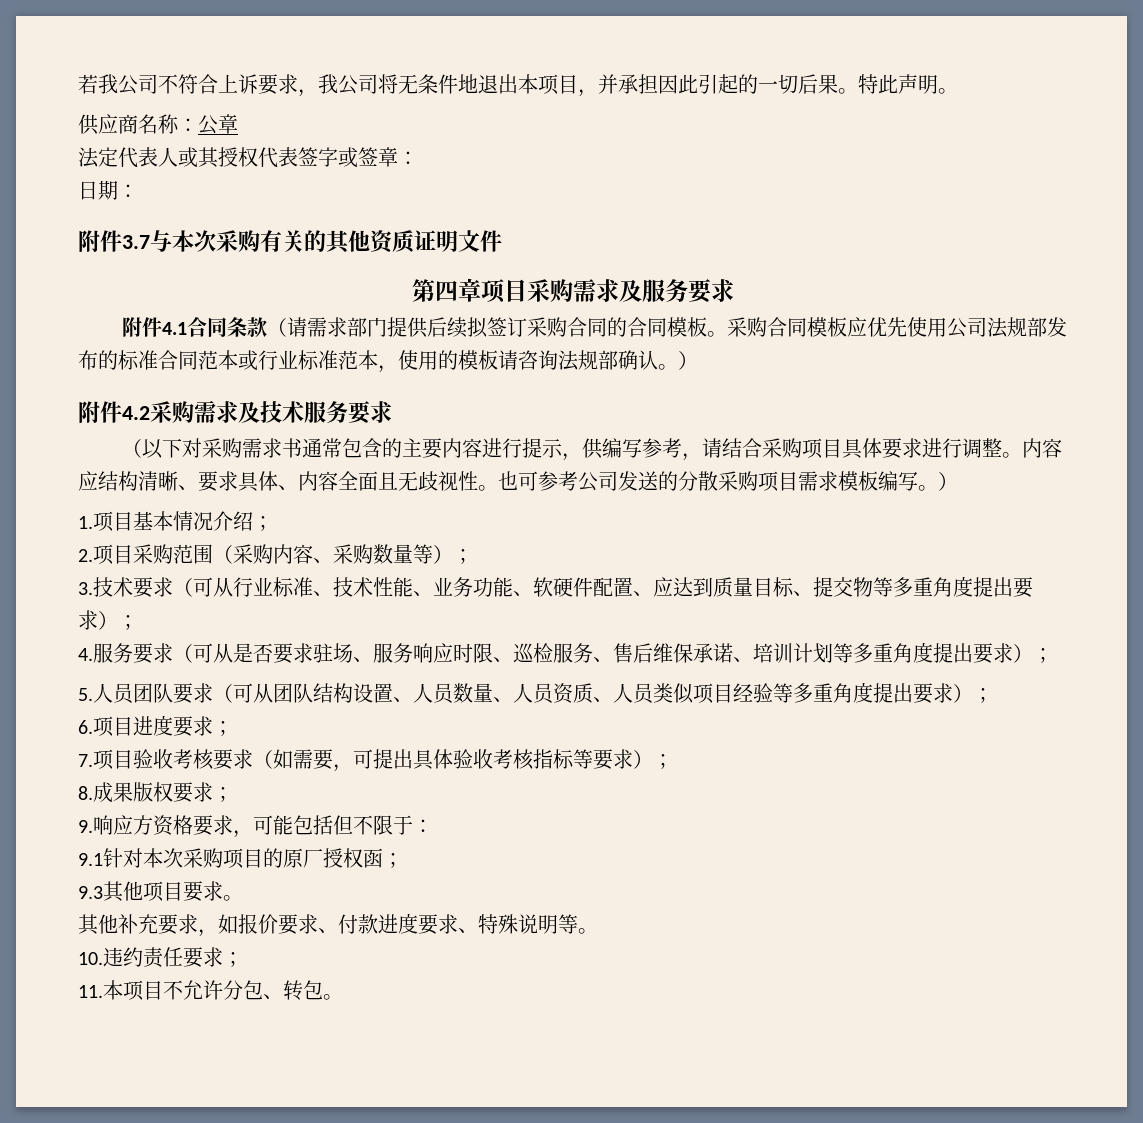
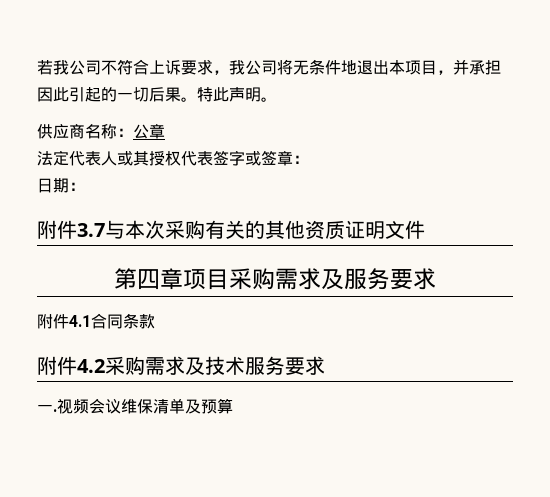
- 附件4.1合同条款（请需求部门提供后续拟签订采购合同的合同模板。采购合同模板应优先使用公司法规部发布的标准合同范本或行业标准范本，使用的模板请咨询法规部确认。）
+ 附件4.1合同条款
- （以下对采购需求书通常包含的主要内容进行提示，供编写参考，请结合采购项目具体要求进行调整。内容应结构清晰、要求具体、内容全面且无歧视性。也可参考公司发送的分散采购项目需求模板编写。）
- 1.项目基本情况介绍；
- 2.项目采购范围（采购内容、采购数量等）；
- 3.技术要求（可从行业标准、技术性能、业务功能、软硬件配置、应达到质量目标、提交物等多重角度提出要求）；
- 4.服务要求（可从是否要求驻场、服务响应时限、巡检服务、售后维保承诺、培训计划等多重角度提出要求）；
- 5.人员团队要求（可从团队结构设置、人员数量、人员资质、人员类似项目经验等多重角度提出要求）；
- 6.项目进度要求；
- 7.项目验收考核要求（如需要，可提出具体验收考核指标等要求）；
- 8.成果版权要求；
- 9.响应方资格要求，可能包括但不限于：
- 9.1针对本次采购项目的原厂授权函；
- 9.3其他项目要求。
- 其他补充要求，如报价要求、付款进度要求、特殊说明等。
- 10.违约责任要求；
- 11.本项目不允许分包、转包。
+ 一.视频会议维保清单及预算

